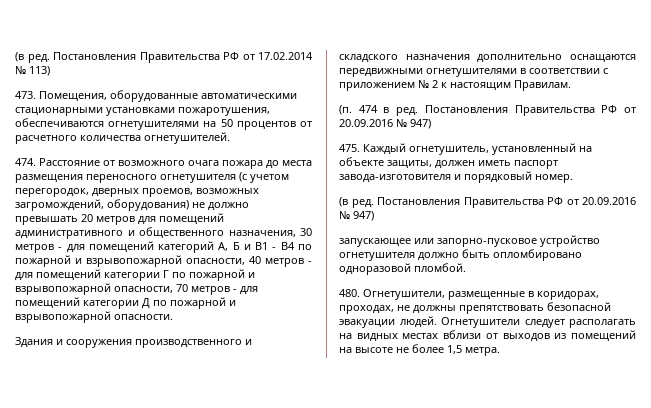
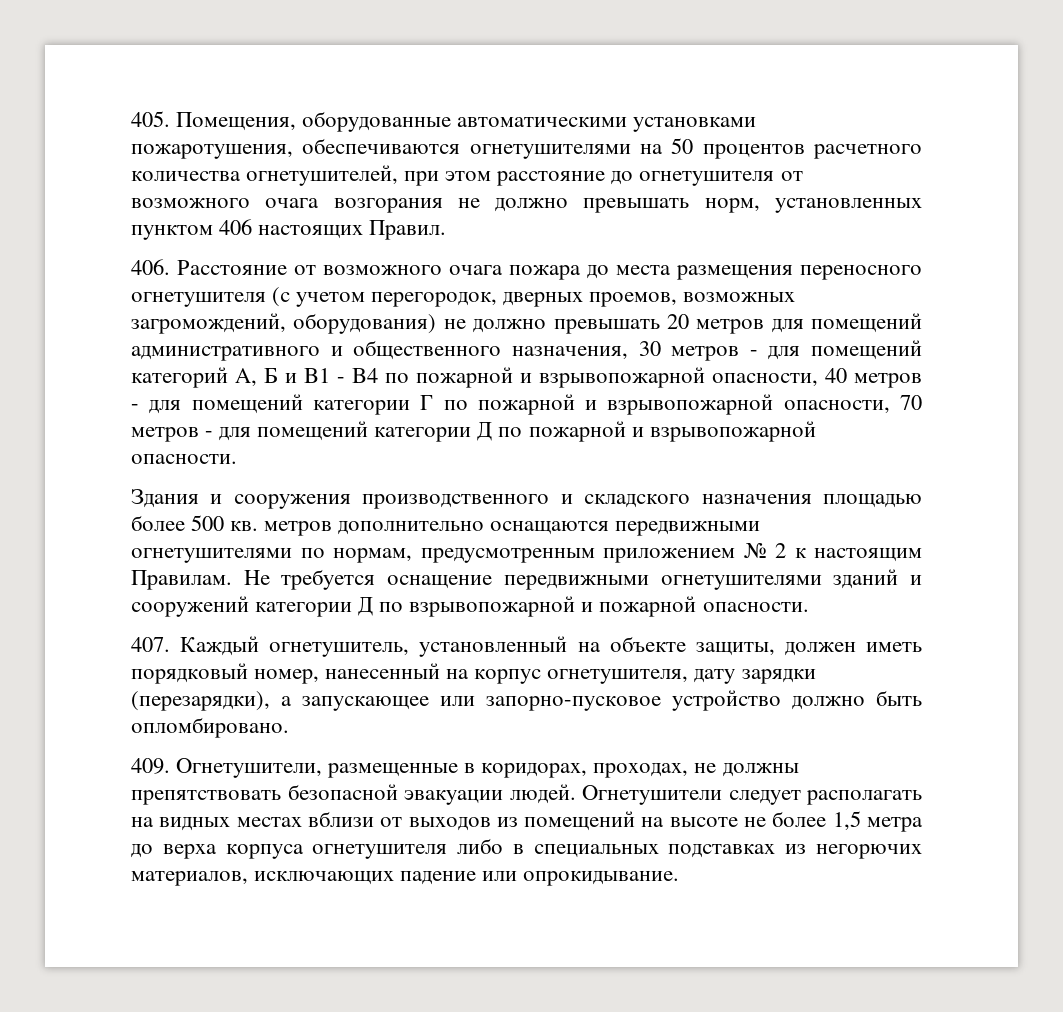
- (в ред. Постановления Правительства РФ от 17.02.2014 № 113)
- 473. Помещения, оборудованные автоматическими стационарными установками пожаротушения, обеспечиваются огнетушителями на 50 процентов от расчетного количества огнетушителей.
- 474. Расстояние от возможного очага пожара до места размещения переносного огнетушителя (с учетом перегородок, дверных проемов, возможных загромождений, оборудования) не должно превышать 20 метров для помещений административного и общественного назначения, 30 метров - для помещений категорий А, Б и В1 - В4 по пожарной и взрывопожарной опасности, 40 метров - для помещений категории Г по пожарной и взрывопожарной опасности, 70 метров - для помещений категории Д по пожарной и взрывопожарной опасности.
+ 405. Помещения, оборудованные автоматическими установками пожаротушения, обеспечиваются огнетушителями на 50 процентов расчетного количества огнетушителей, при этом расстояние до огнетушителя от возможного очага возгорания не должно превышать норм, установленных пунктом 406 настоящих Правил.
+ 406. Расстояние от возможного очага пожара до места размещения переносного огнетушителя (с учетом перегородок, дверных проемов, возможных загромождений, оборудования) не должно превышать 20 метров для помещений административного и общественного назначения, 30 метров - для помещений категорий А, Б и В1 - В4 по пожарной и взрывопожарной опасности, 40 метров - для помещений категории Г по пожарной и взрывопожарной опасности, 70 метров - для помещений категории Д по пожарной и взрывопожарной опасности.
- Здания и сооружения производственного и складского назначения дополнительно оснащаются передвижными огнетушителями в соответствии с приложением № 2 к настоящим Правилам.
- (п. 474 в ред. Постановления Правительства РФ от 20.09.2016 № 947)
- 475. Каждый огнетушитель, установленный на объекте защиты, должен иметь паспорт завода-изготовителя и порядковый номер.
- (в ред. Постановления Правительства РФ от 20.09.2016 № 947)
- запускающее или запорно-пусковое устройство огнетушителя должно быть опломбировано одноразовой пломбой.
- 480. Огнетушители, размещенные в коридорах, проходах, не должны препятствовать безопасной эвакуации людей.
+ Здания и сооружения производственного и складского назначения площадью более 500 кв. метров дополнительно оснащаются передвижными огнетушителями по нормам, предусмотренным приложением № 2 к настоящим Правилам. Не требуется оснащение передвижными огнетушителями зданий и сооружений категории Д по взрывопожарной и пожарной опасности.
+ 407. Каждый огнетушитель, установленный на объекте защиты, должен иметь порядковый номер, нанесенный на корпус огнетушителя, дату зарядки (перезарядки), а запускающее или запорно-пусковое устройство должно быть опломбировано.
+ 409. Огнетушители, размещенные в коридорах, проходах, не должны препятствовать безопасной эвакуации людей.
- Огнетушители следует располагать на видных местах вблизи от выходов из помещений на высоте не более 1,5 метра.
+ Огнетушители следует располагать на видных местах вблизи от выходов из помещений на высоте не более 1,5 метра до верха корпуса огнетушителя либо в специальных подставках из негорючих материалов, исключающих падение или опрокидывание.

